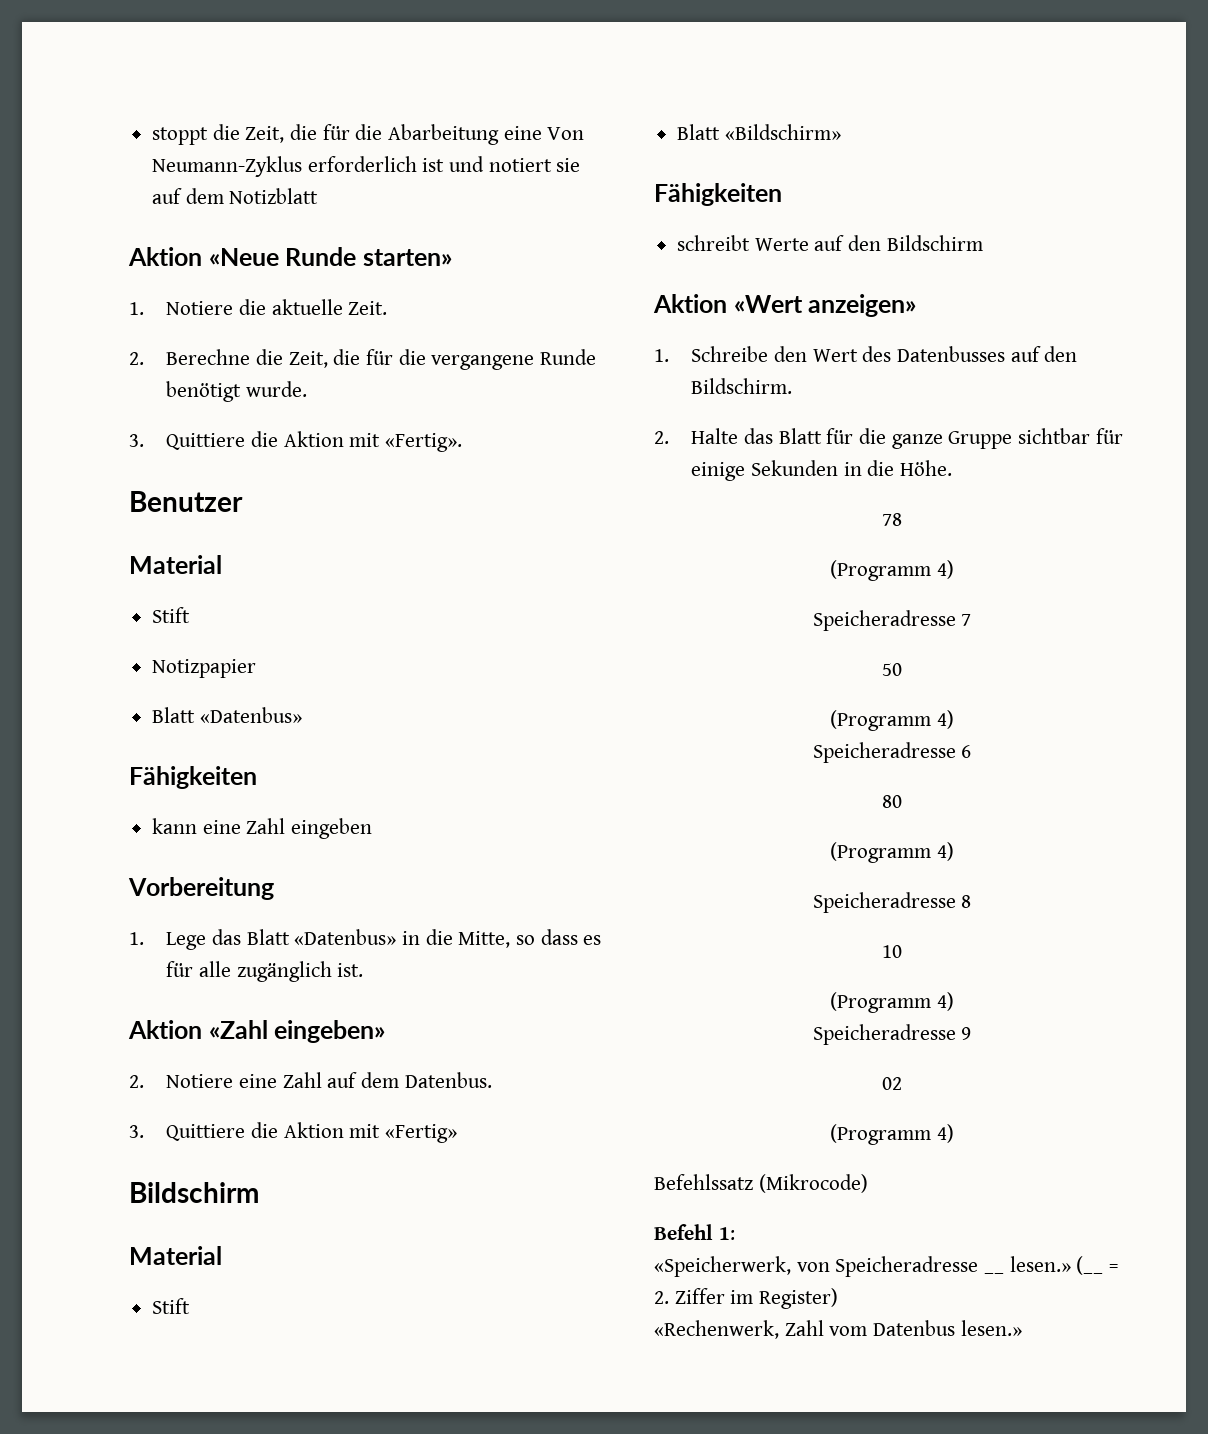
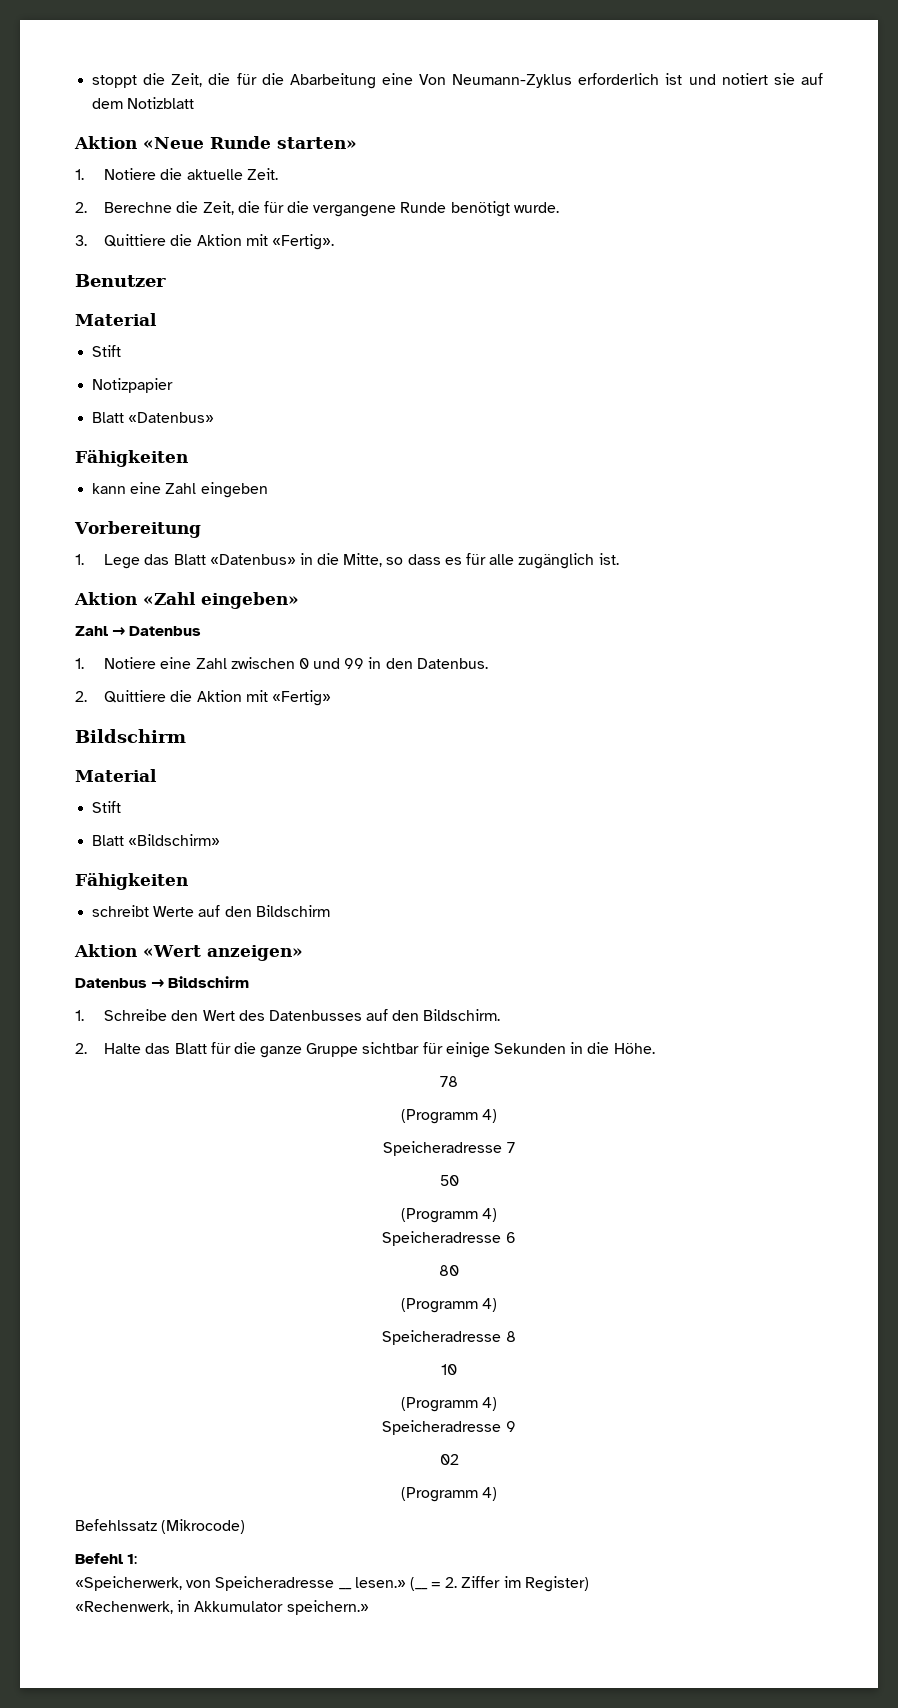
- 2. Notiere eine Zahl auf dem Datenbus.
+ Zahl → Datenbus
+ 1. Notiere eine Zahl zwischen 0 und 99 in den Datenbus.
- 3. Quittiere die Aktion mit «Fertig»
+ 2. Quittiere die Aktion mit «Fertig»
+ Datenbus → Bildschirm
- «Rechenwerk, Zahl vom Datenbus lesen.»
+ «Rechenwerk, in Akkumulator speichern.»

